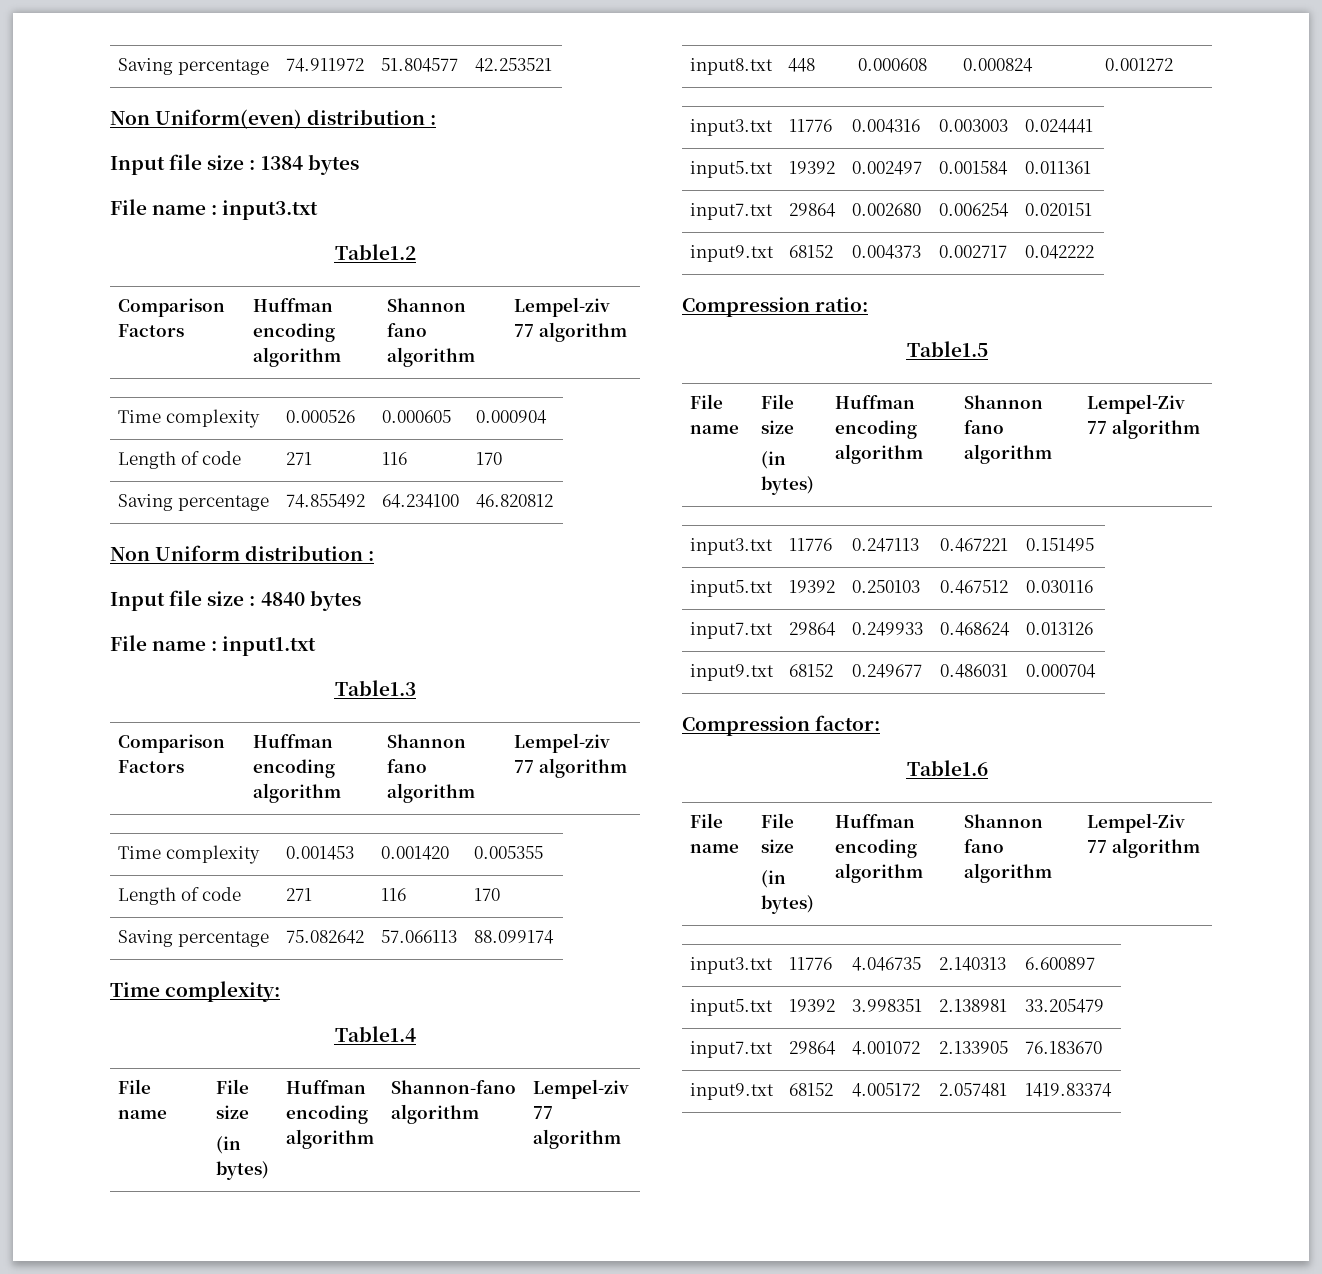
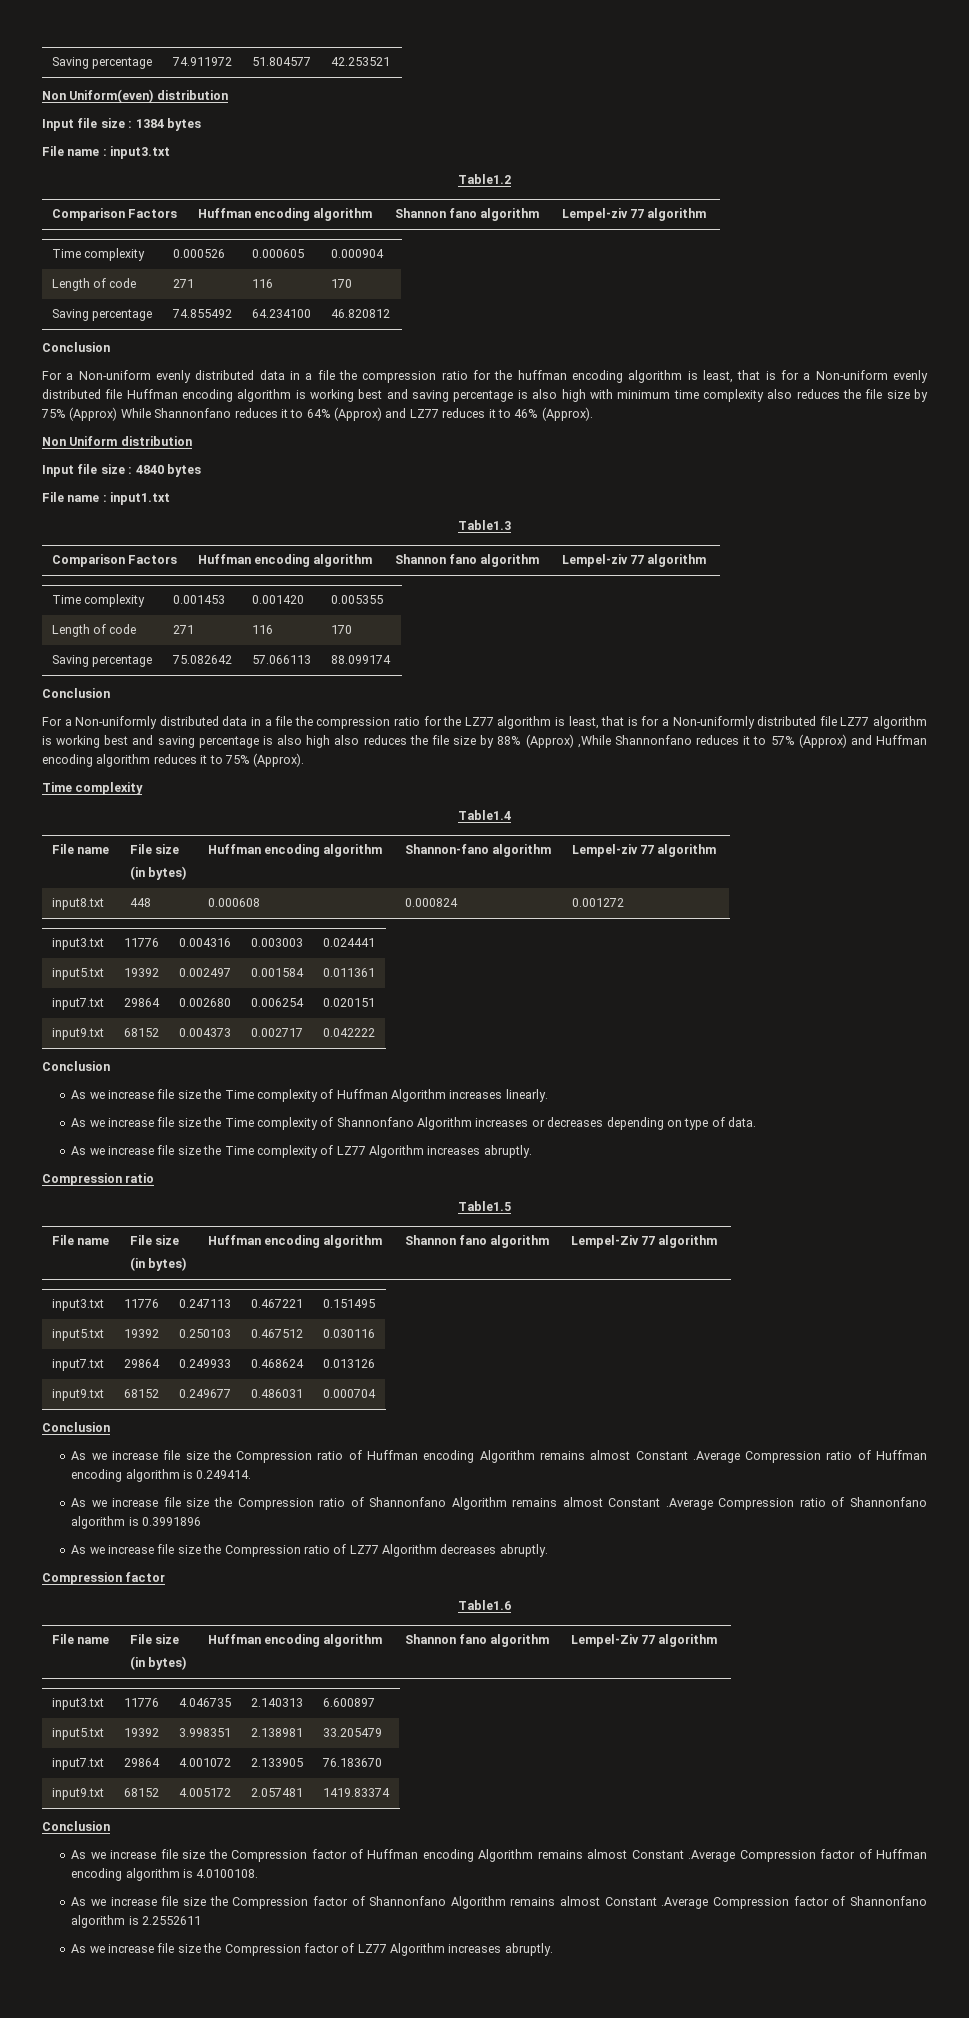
- Non Uniform(even) distribution :
+ Non Uniform(even) distribution
  Saving percentage | 74.855492 | 64.234100 | 46.820812
+ Conclusion
+ For a Non-uniform evenly distributed data in a file the compression ratio for the huffman encoding algorithm is least, that is for a Non-uniform evenly distributed file Huffman encoding algorithm is working best and saving percentage is also high with minimum time complexity also reduces the file size by 75% (Approx) While Shannonfano reduces it to 64% (Approx) and LZ77 reduces it to 46% (Approx).
- Non Uniform distribution :
+ Non Uniform distribution
  Saving percentage | 75.082642 | 57.066113 | 88.099174
- Time complexity:
+ Conclusion
+ For a Non-uniformly distributed data in a file the compression ratio for the LZ77 algorithm is least, that is for a Non-uniformly distributed file LZ77 algorithm is working best and saving percentage is also high also reduces the file size by 88% (Approx) ,While Shannonfano reduces it to 57% (Approx) and Huffman encoding algorithm reduces it to 75% (Approx).
+ Time complexity
  input9.txt | 68152 | 0.004373 | 0.002717 | 0.042222
- Compression ratio:
+ Conclusion
+ As we increase file size the Time complexity of Huffman Algorithm increases linearly.
+ As we increase file size the Time complexity of Shannonfano Algorithm increases or decreases depending on type of data.
+ As we increase file size the Time complexity of LZ77 Algorithm increases abruptly.
+ Compression ratio
  input9.txt | 68152 | 0.249677 | 0.486031 | 0.000704
- Compression factor:
+ Conclusion
+ As we increase file size the Compression ratio of Huffman encoding Algorithm remains almost Constant .Average Compression ratio of Huffman encoding algorithm is 0.249414.
+ As we increase file size the Compression ratio of Shannonfano Algorithm remains almost Constant .Average Compression ratio of Shannonfano algorithm is 0.3991896
+ As we increase file size the Compression ratio of LZ77 Algorithm decreases abruptly.
+ Compression factor
  input9.txt | 68152 | 4.005172 | 2.057481 | 1419.83374
+ Conclusion
+ As we increase file size the Compression factor of Huffman encoding Algorithm remains almost Constant .Average Compression factor of Huffman encoding algorithm is 4.0100108.
+ As we increase file size the Compression factor of Shannonfano Algorithm remains almost Constant .Average Compression factor of Shannonfano algorithm is 2.2552611
+ As we increase file size the Compression factor of LZ77 Algorithm increases abruptly.

